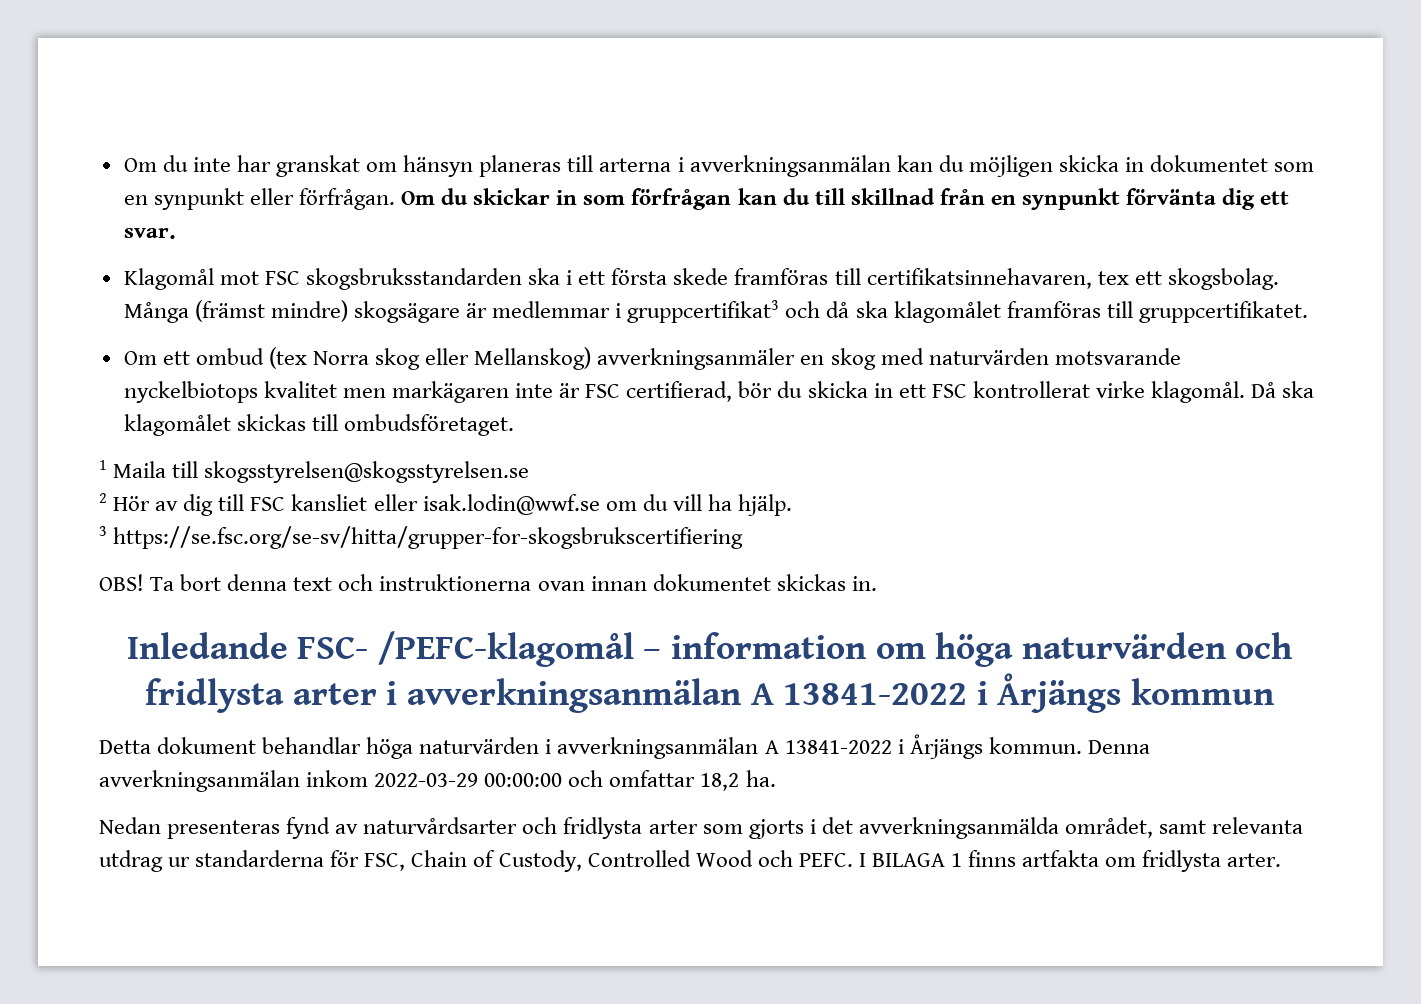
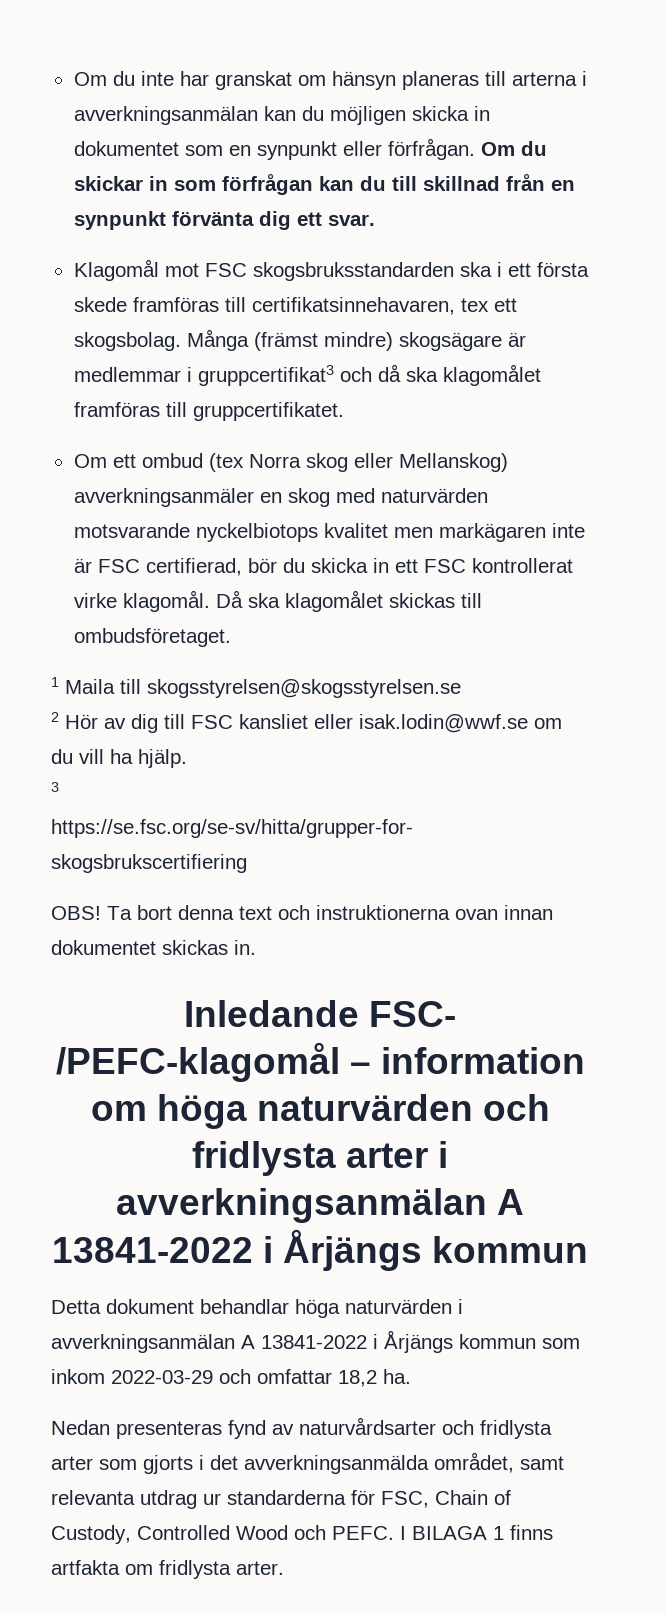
- Detta dokument behandlar höga naturvärden i avverkningsanmälan A 13841-2022 i Årjängs kommun. Denna avverkningsanmälan inkom 2022-03-29 00:00:00 och omfattar 18,2 ha.
+ Detta dokument behandlar höga naturvärden i avverkningsanmälan A 13841-2022 i Årjängs kommun som inkom 2022-03-29 och omfattar 18,2 ha.

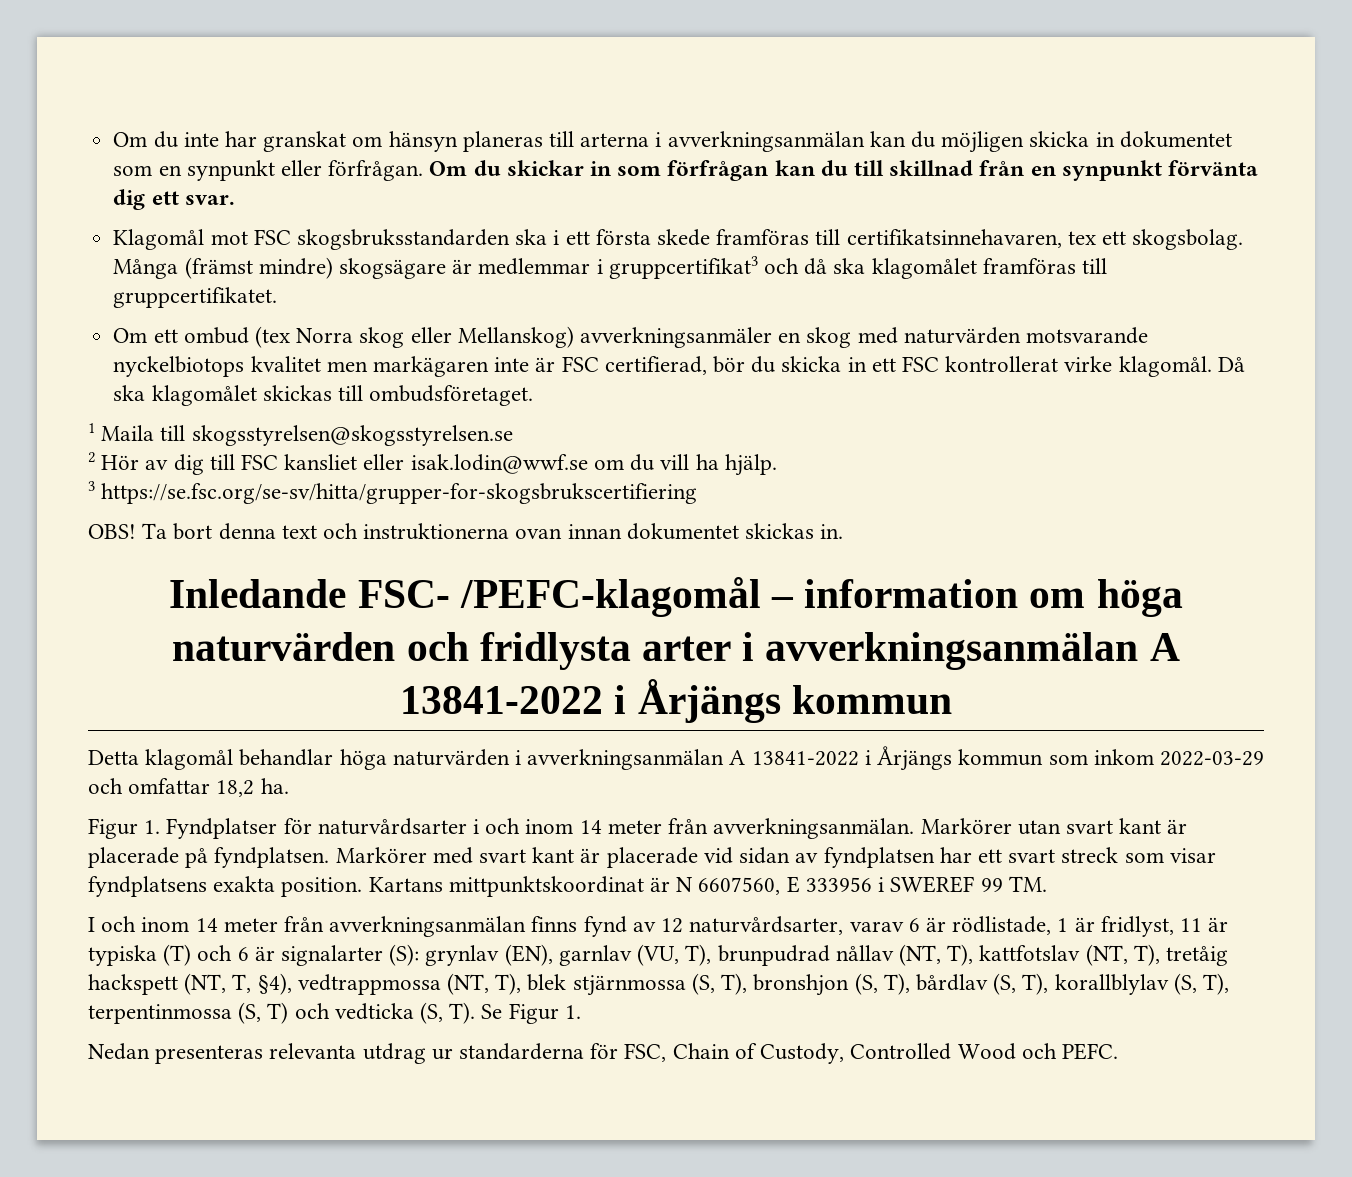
- Detta dokument behandlar höga naturvärden i avverkningsanmälan A 13841-2022 i Årjängs kommun som inkom 2022-03-29 och omfattar 18,2 ha.
+ Detta klagomål behandlar höga naturvärden i avverkningsanmälan A 13841-2022 i Årjängs kommun som inkom 2022-03-29 och omfattar 18,2 ha.
- Nedan presenteras fynd av naturvårdsarter och fridlysta arter som gjorts i det avverkningsanmälda området, samt relevanta utdrag ur standarderna för FSC, Chain of Custody, Controlled Wood och PEFC. I BILAGA 1 finns artfakta om fridlysta arter.
+ Figur 1. Fyndplatser för naturvårdsarter i och inom 14 meter från avverkningsanmälan. Markörer utan svart kant är placerade på fyndplatsen. Markörer med svart kant är placerade vid sidan av fyndplatsen har ett svart streck som visar fyndplatsens exakta position. Kartans mittpunktskoordinat är N 6607560, E 333956 i SWEREF 99 TM.
+ I och inom 14 meter från avverkningsanmälan finns fynd av 12 naturvårdsarter, varav 6 är rödlistade, 1 är fridlyst, 11 är typiska (T) och 6 är signalarter (S): grynlav (EN), garnlav (VU, T), brunpudrad nållav (NT, T), kattfotslav (NT, T), tretåig hackspett (NT, T, §4), vedtrappmossa (NT, T), blek stjärnmossa (S, T), bronshjon (S, T), bårdlav (S, T), korallblylav (S, T), terpentinmossa (S, T) och vedticka (S, T). Se Figur 1.
+ Nedan presenteras relevanta utdrag ur standarderna för FSC, Chain of Custody, Controlled Wood och PEFC.

